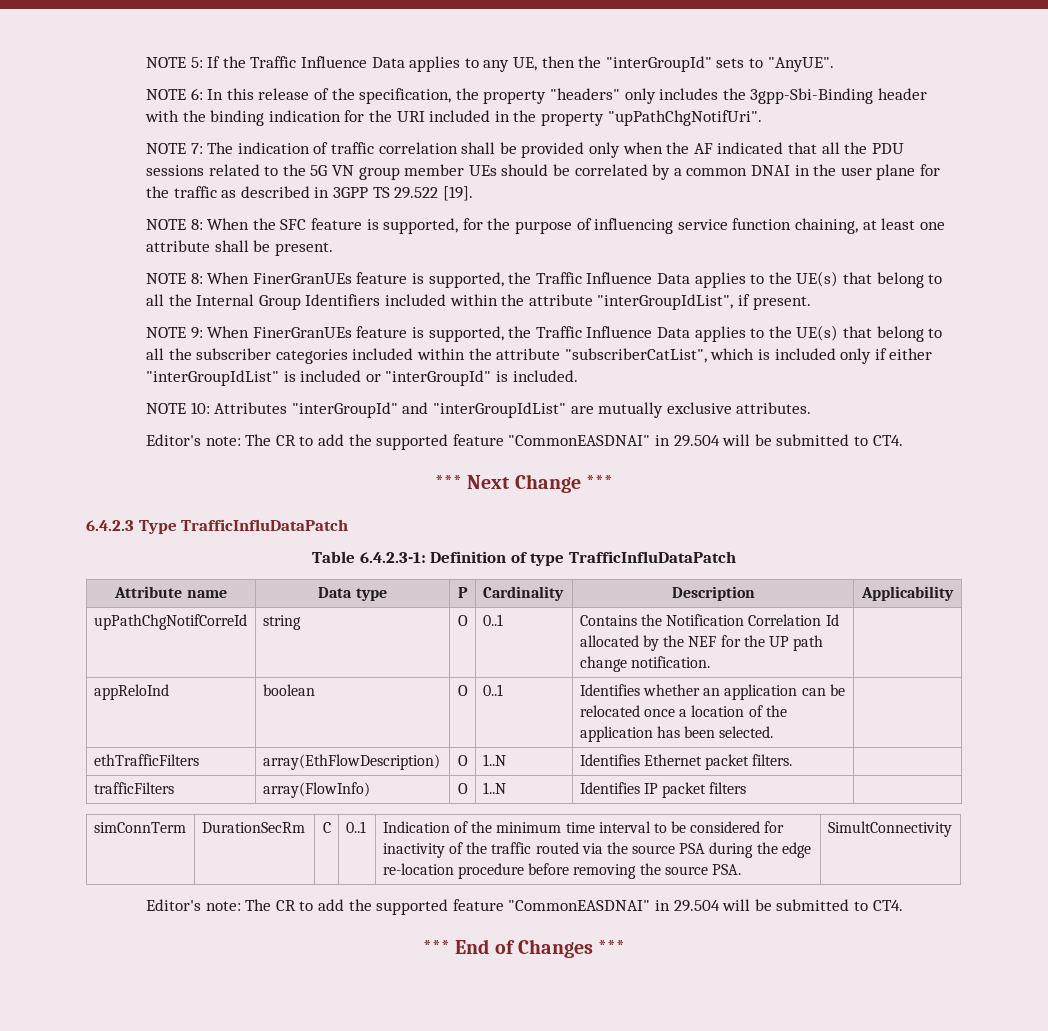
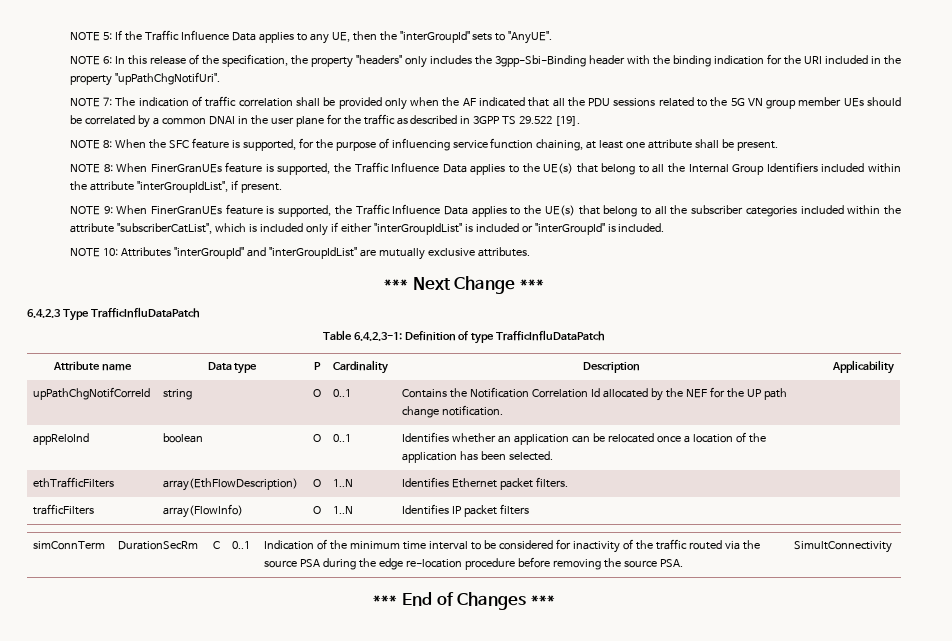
  NOTE 10: Attributes "interGroupId" and "interGroupIdList" are mutually exclusive attributes.
- Editor's note: The CR to add the supported feature "CommonEASDNAI" in 29.504 will be submitted to CT4.
  simConnTerm | DurationSecRm | C | 0..1 | Indication of the minimum time interval to be considered for inactivity of the traffic routed via the source PSA during the edge re-location procedure before removing the source PSA. | SimultConnectivity
- Editor's note: The CR to add the supported feature "CommonEASDNAI" in 29.504 will be submitted to CT4.

